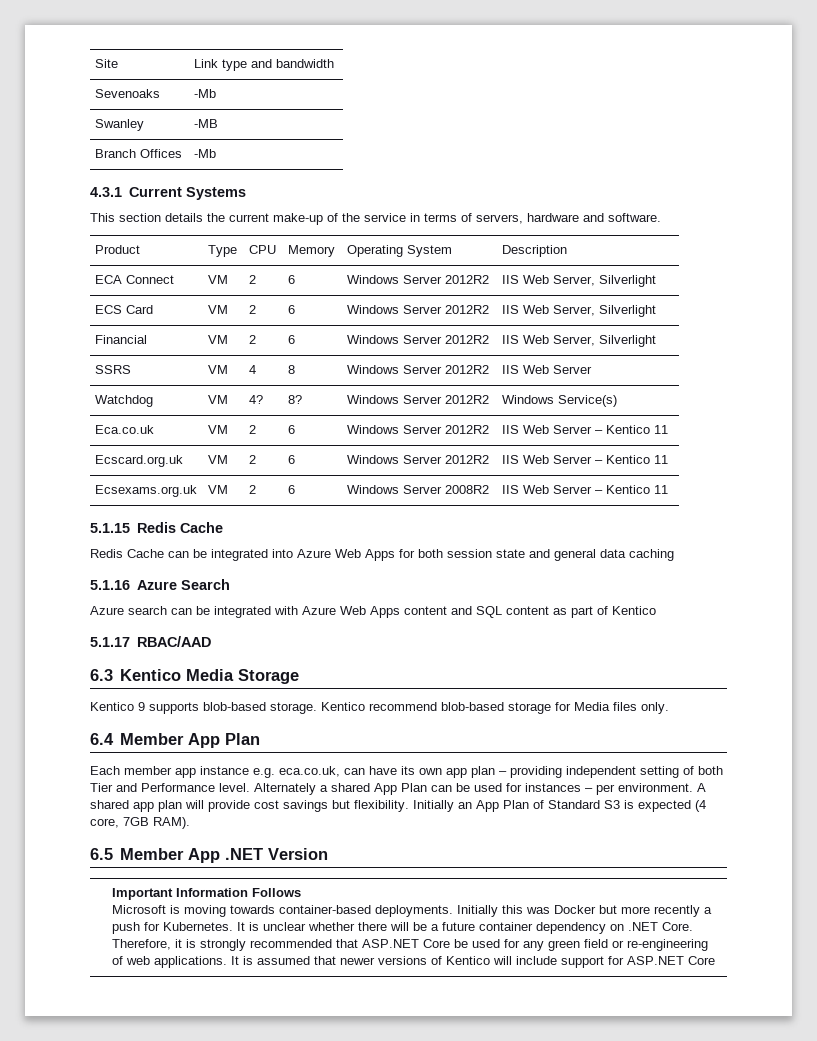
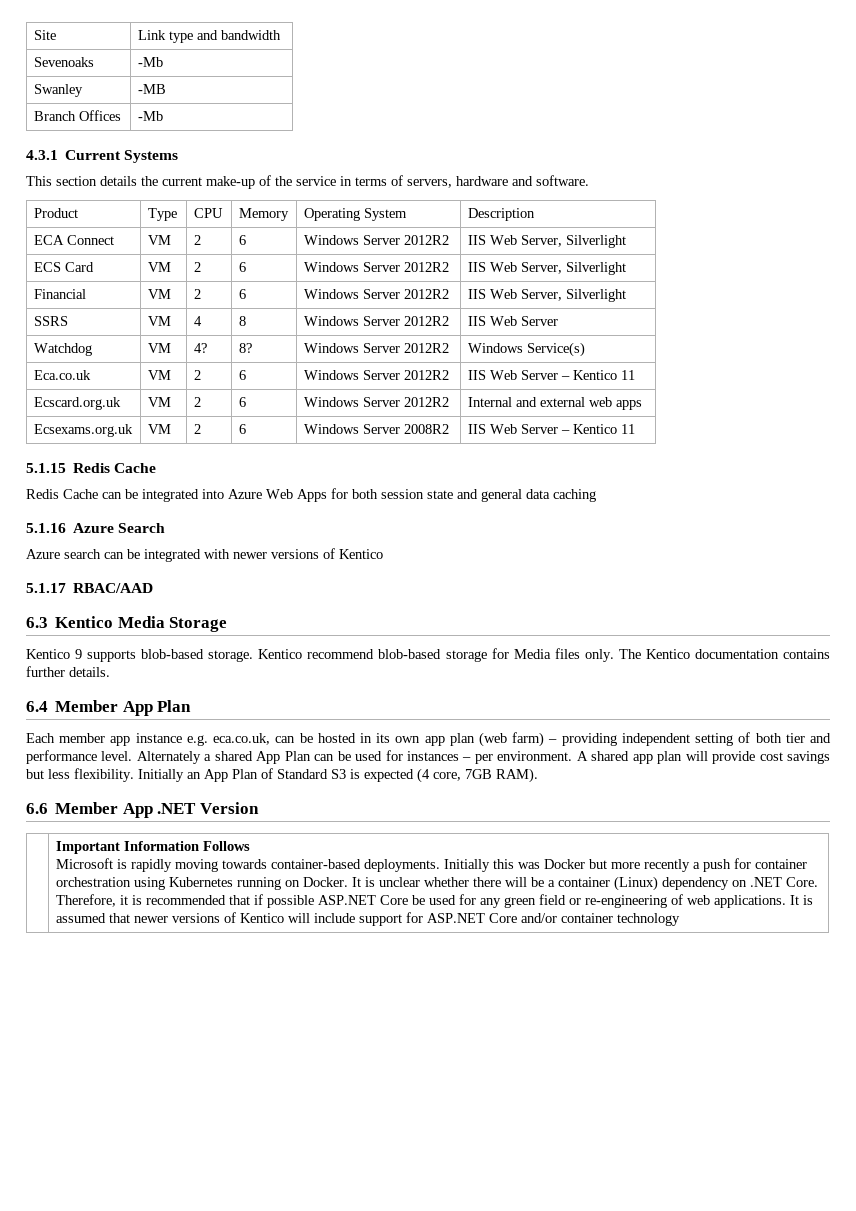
- Ecscard.org.uk | VM | 2 | 6 | Windows Server 2012R2 | IIS Web Server – Kentico 11
+ Ecscard.org.uk | VM | 2 | 6 | Windows Server 2012R2 | Internal and external web apps
- Azure search can be integrated with Azure Web Apps content and SQL content as part of Kentico
+ Azure search can be integrated with newer versions of Kentico
+ The Kentico documentation contains further details.
- Each member app instance e.g. eca.co.uk, can have its own app plan – providing independent setting of both Tier and Performance level.
+ Each member app instance e.g. eca.co.uk, can be hosted in its own app plan (web farm) – providing independent setting of both tier and performance level.
- A shared app plan will provide cost savings but flexibility.
+ A shared app plan will provide cost savings but less flexibility.
- 6.5 Member App .NET Version
+ 6.6 Member App .NET Version
- Microsoft is moving towards container-based deployments.
+ Microsoft is rapidly moving towards container-based deployments.
- Initially this was Docker but more recently a push for Kubernetes.
+ Initially this was Docker but more recently a push for container orchestration using Kubernetes running on Docker.
- It is unclear whether there will be a future container dependency on .NET Core.
+ It is unclear whether there will be a container (Linux) dependency on .NET Core.
- Therefore, it is strongly recommended that ASP.NET Core be used for any green field or re-engineering of web applications.
+ Therefore, it is recommended that if possible ASP.NET Core be used for any green field or re-engineering of web applications.
- It is assumed that newer versions of Kentico will include support for ASP.NET Core
+ It is assumed that newer versions of Kentico will include support for ASP.NET Core and/or container technology

